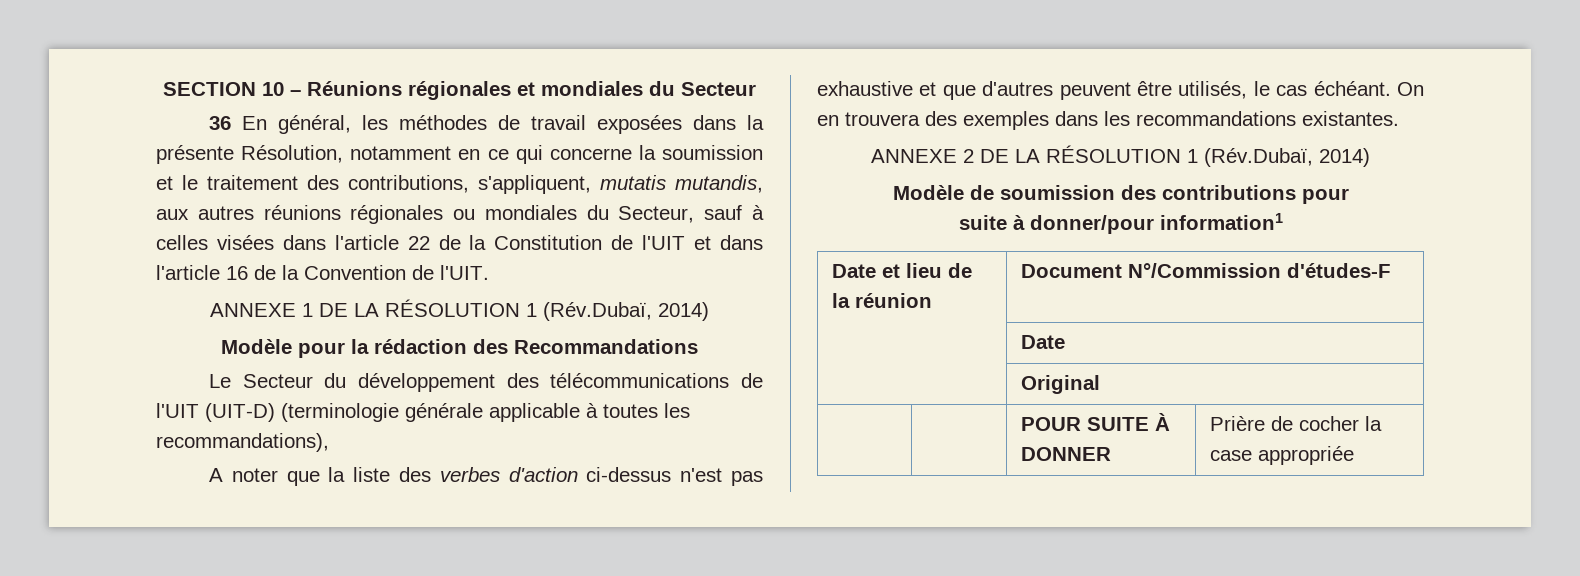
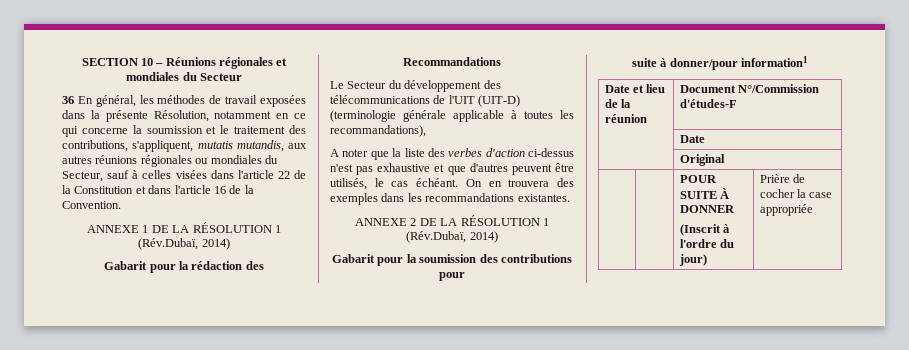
- 36 En général, les méthodes de travail exposées dans la présente Résolution, notamment en ce qui concerne la soumission et le traitement des contributions, s'appliquent, mutatis mutandis, aux autres réunions régionales ou mondiales du Secteur, sauf à celles visées dans l'article 22 de la Constitution de l'UIT et dans l'article 16 de la Convention de l'UIT.
+ 36 En général, les méthodes de travail exposées dans la présente Résolution, notamment en ce qui concerne la soumission et le traitement des contributions, s'appliquent, mutatis mutandis, aux autres réunions régionales ou mondiales du Secteur, sauf à celles visées dans l'article 22 de la Constitution et dans l'article 16 de la Convention.
- Modèle pour la rédaction des Recommandations
+ Gabarit pour la rédaction des Recommandations
- Modèle de soumission des contributions pour
+ Gabarit pour la soumission des contributions pour
- | | POUR SUITE À DONNER | Prière de cocher la case appropriée
+ | | POUR SUITE À DONNER
+ (Inscrit à l'ordre du jour) | Prière de cocher la case appropriée

